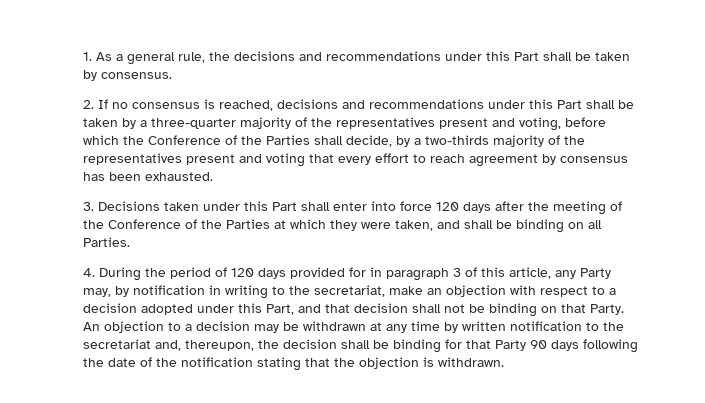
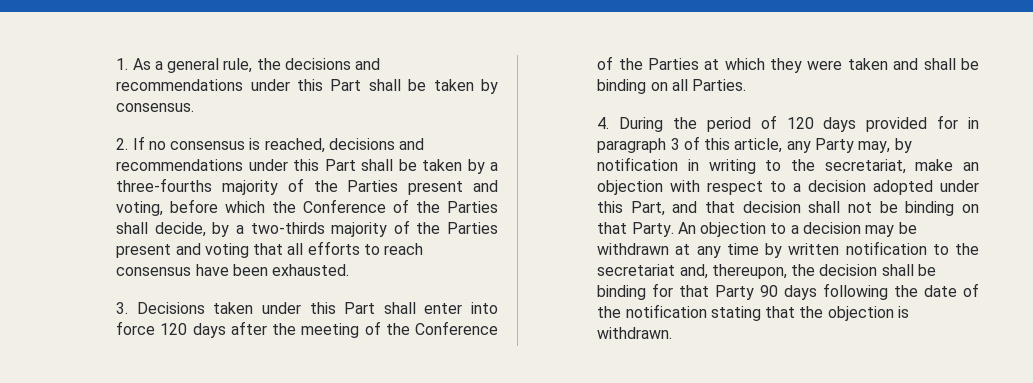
- 2. If no consensus is reached, decisions and recommendations under this Part shall be taken by a three-quarter majority of the representatives present and voting, before which the Conference of the Parties shall decide, by a two-thirds majority of the representatives present and voting that every effort to reach agreement by consensus has been exhausted.
+ 2. If no consensus is reached, decisions and recommendations under this Part shall be taken by a three-fourths majority of the Parties present and voting, before which the Conference of the Parties shall decide, by a two-thirds majority of the Parties present and voting that all efforts to reach consensus have been exhausted.
- 3. Decisions taken under this Part shall enter into force 120 days after the meeting of the Conference of the Parties at which they were taken, and shall be binding on all Parties.
+ 3. Decisions taken under this Part shall enter into force 120 days after the meeting of the Conference of the Parties at which they were taken and shall be binding on all Parties.

